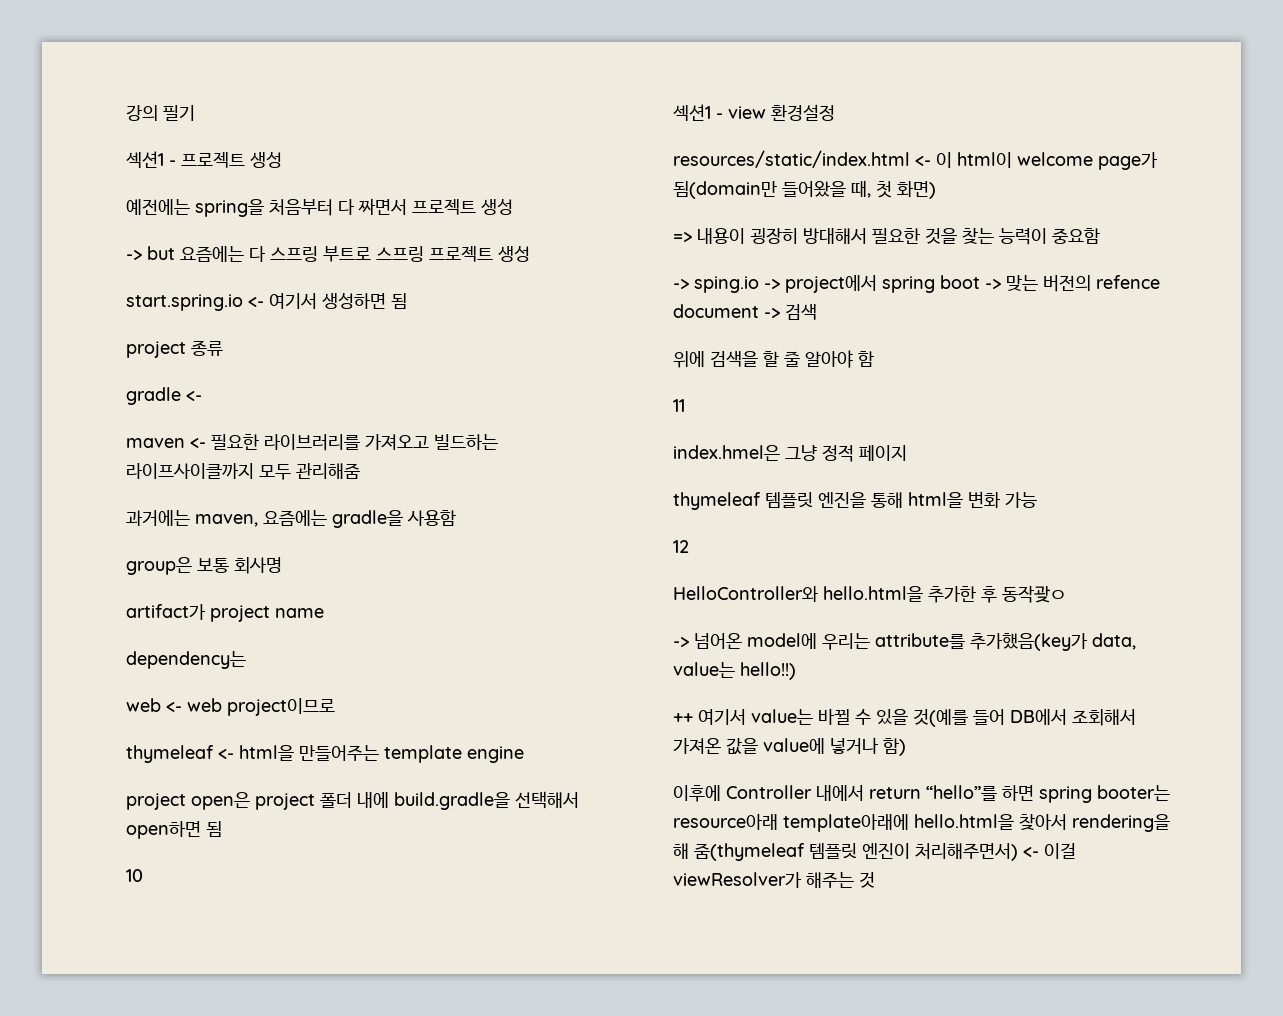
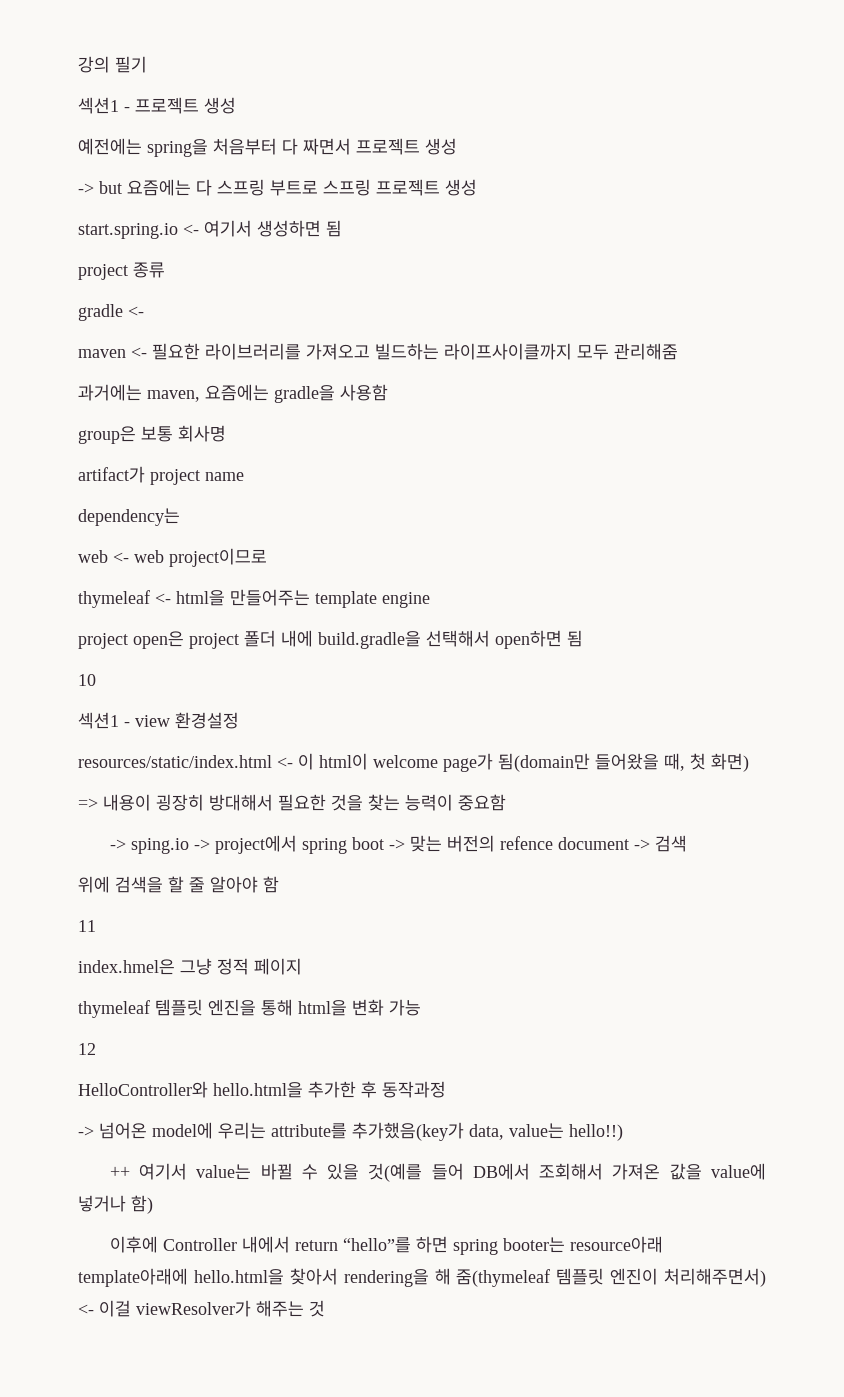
- HelloController와 hello.html을 추가한 후 동작괒ㅇ
+ HelloController와 hello.html을 추가한 후 동작과정

